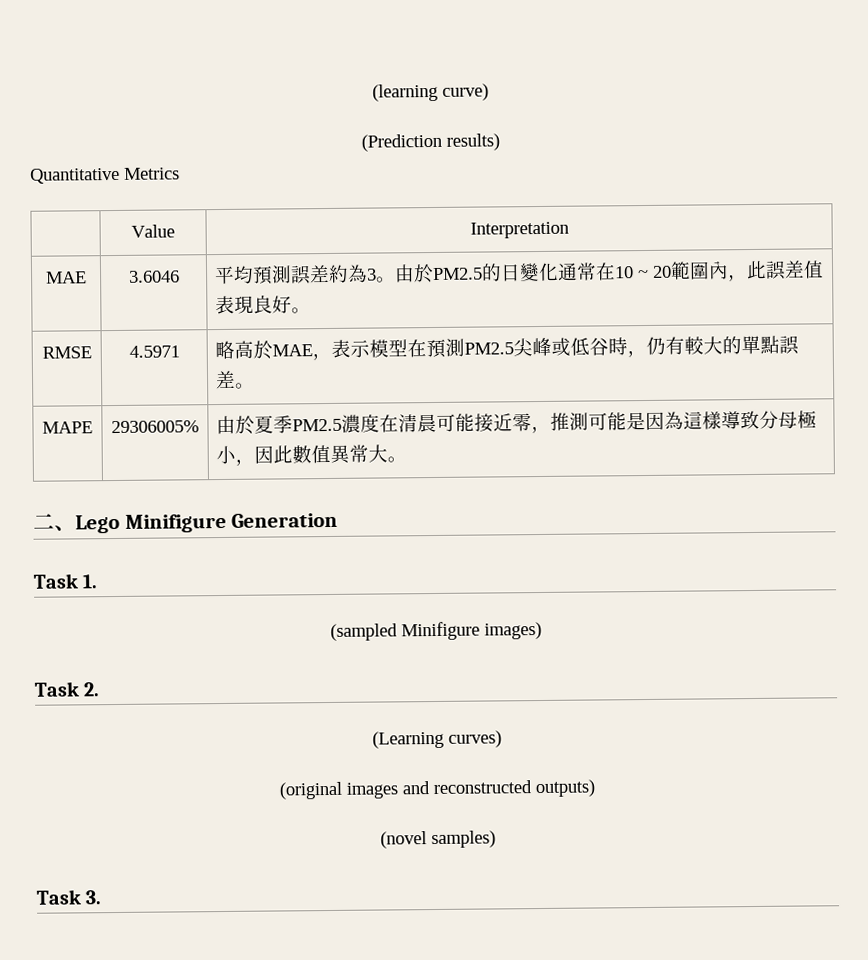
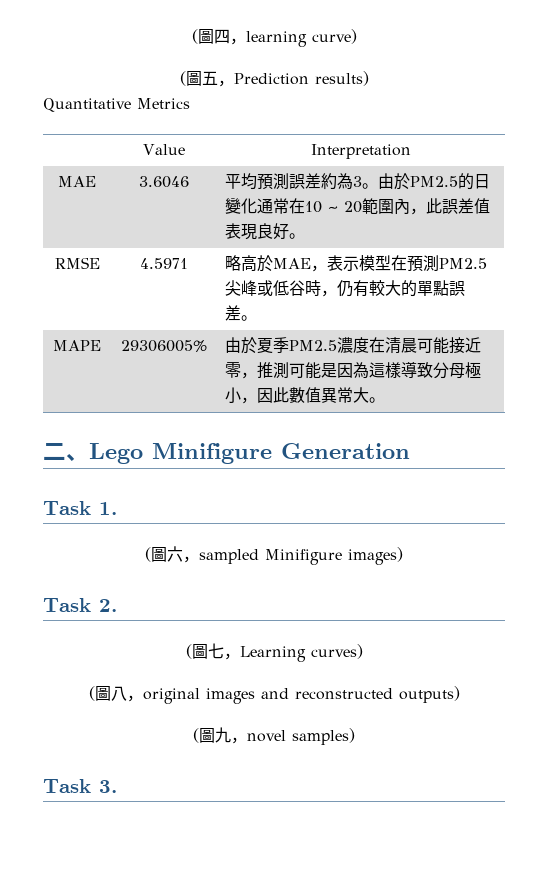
- (learning curve)
- (Prediction results)
+ (圖四，learning curve)
+ (圖五，Prediction results)
- (sampled Minifigure images)
+ (圖六，sampled Minifigure images)
- (Learning curves)
- (original images and reconstructed outputs)
+ (圖七，Learning curves)
+ (圖八，original images and reconstructed outputs)
- (novel samples)
+ (圖九，novel samples)

